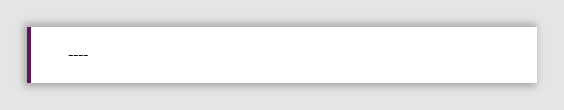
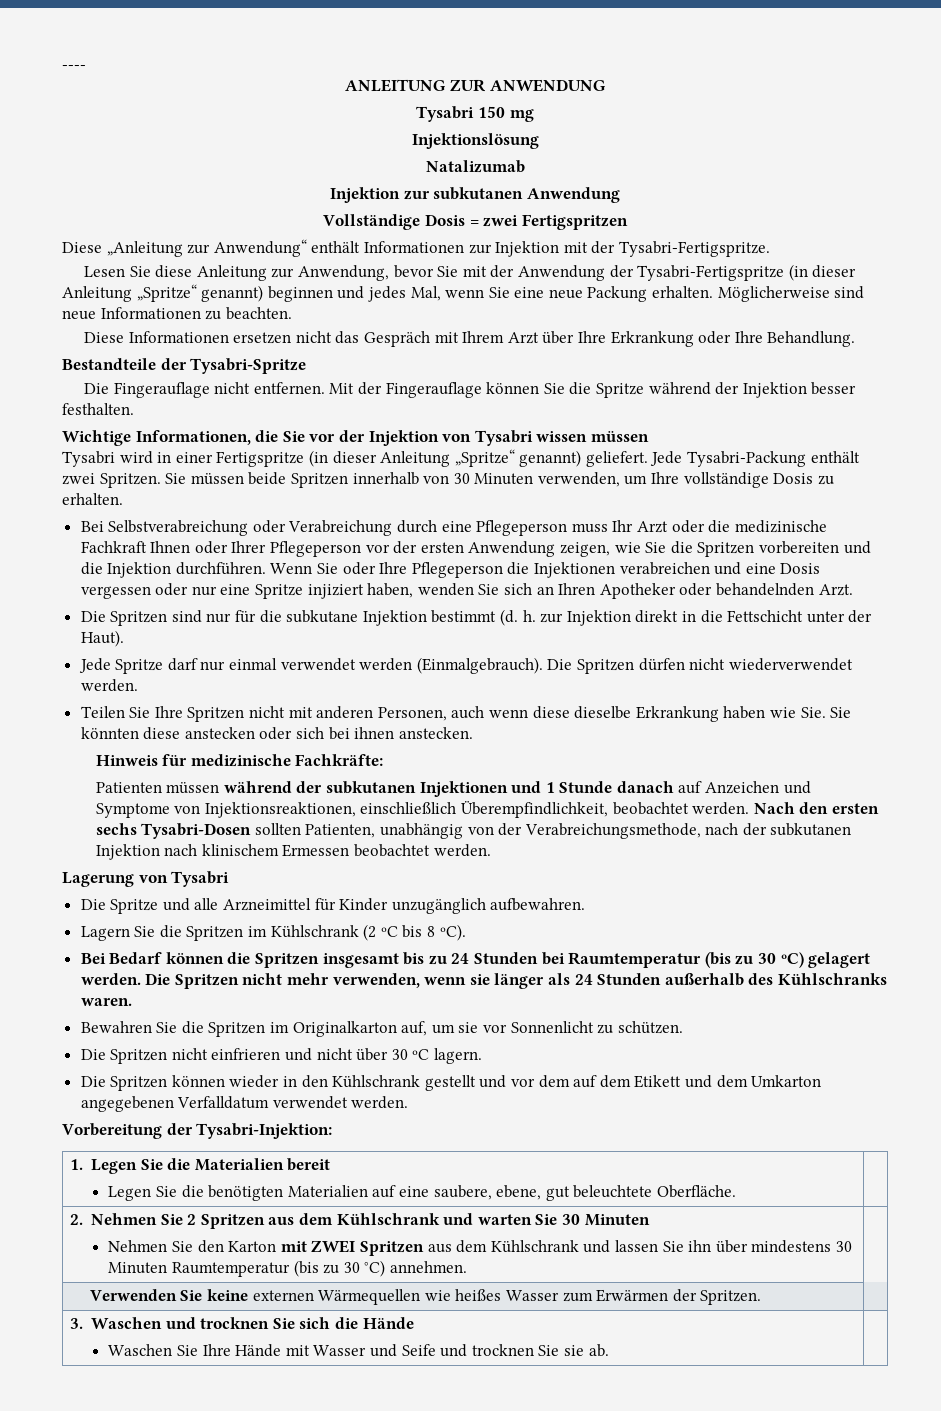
+ ANLEITUNG ZUR ANWENDUNG
+ Tysabri 150 mg
+ Injektionslösung
+ Natalizumab
+ Injektion zur subkutanen Anwendung
+ Vollständige Dosis = zwei Fertigspritzen
+ Diese „Anleitung zur Anwendung“ enthält Informationen zur Injektion mit der Tysabri-Fertigspritze.
+ Lesen Sie diese Anleitung zur Anwendung, bevor Sie mit der Anwendung der Tysabri-Fertigspritze (in dieser Anleitung „Spritze“ genannt) beginnen und jedes Mal, wenn Sie eine neue Packung erhalten. Möglicherweise sind neue Informationen zu beachten.
+ Diese Informationen ersetzen nicht das Gespräch mit Ihrem Arzt über Ihre Erkrankung oder Ihre Behandlung.
+ Bestandteile der Tysabri-Spritze
+ Die Fingerauflage nicht entfernen. Mit der Fingerauflage können Sie die Spritze während der Injektion besser festhalten.
+ Wichtige Informationen, die Sie vor der Injektion von Tysabri wissen müssen
+ Tysabri wird in einer Fertigspritze (in dieser Anleitung „Spritze“ genannt) geliefert. Jede Tysabri-Packung enthält zwei Spritzen. Sie müssen beide Spritzen innerhalb von 30 Minuten verwenden, um Ihre vollständige Dosis zu erhalten.
+ Bei Selbstverabreichung oder Verabreichung durch eine Pflegeperson muss Ihr Arzt oder die medizinische Fachkraft Ihnen oder Ihrer Pflegeperson vor der ersten Anwendung zeigen, wie Sie die Spritzen vorbereiten und die Injektion durchführen. Wenn Sie oder Ihre Pflegeperson die Injektionen verabreichen und eine Dosis vergessen oder nur eine Spritze injiziert haben, wenden Sie sich an Ihren Apotheker oder behandelnden Arzt.
+ Die Spritzen sind nur für die subkutane Injektion bestimmt (d. h. zur Injektion direkt in die Fettschicht unter der Haut).
+ Jede Spritze darf nur einmal verwendet werden (Einmalgebrauch). Die Spritzen dürfen nicht wiederverwendet werden.
+ Teilen Sie Ihre Spritzen nicht mit anderen Personen, auch wenn diese dieselbe Erkrankung haben wie Sie. Sie könnten diese anstecken oder sich bei ihnen anstecken.
+ Hinweis für medizinische Fachkräfte:
+ Patienten müssen während der subkutanen Injektionen und 1 Stunde danach auf Anzeichen und Symptome von Injektionsreaktionen, einschließlich Überempfindlichkeit, beobachtet werden. Nach den ersten sechs Tysabri-Dosen sollten Patienten, unabhängig von der Verabreichungsmethode, nach der subkutanen Injektion nach klinischem Ermessen beobachtet werden.
+ Lagerung von Tysabri
+ Die Spritze und alle Arzneimittel für Kinder unzugänglich aufbewahren.
+ Lagern Sie die Spritzen im Kühlschrank (2 ºC bis 8 ºC).
+ Bei Bedarf können die Spritzen insgesamt bis zu 24 Stunden bei Raumtemperatur (bis zu 30 ºC) gelagert werden. Die Spritzen nicht mehr verwenden, wenn sie länger als 24 Stunden außerhalb des Kühlschranks waren.
+ Bewahren Sie die Spritzen im Originalkarton auf, um sie vor Sonnenlicht zu schützen.
+ Die Spritzen nicht einfrieren und nicht über 30 ºC lagern.
+ Die Spritzen können wieder in den Kühlschrank gestellt und vor dem auf dem Etikett und dem Umkarton angegebenen Verfalldatum verwendet werden.
+ Vorbereitung der Tysabri-Injektion:
+ 1. Legen Sie die Materialien bereit
+ Legen Sie die benötigten Materialien auf eine saubere, ebene, gut beleuchtete Oberfläche. |
+ 2. Nehmen Sie 2 Spritzen aus dem Kühlschrank und warten Sie 30 Minuten
+ Nehmen Sie den Karton mit ZWEI Spritzen aus dem Kühlschrank und lassen Sie ihn über mindestens 30 Minuten Raumtemperatur (bis zu 30 °C) annehmen. |
+ Verwenden Sie keine externen Wärmequellen wie heißes Wasser zum Erwärmen der Spritzen. |
+ 3. Waschen und trocknen Sie sich die Hände
+ Waschen Sie Ihre Hände mit Wasser und Seife und trocknen Sie sie ab. |

